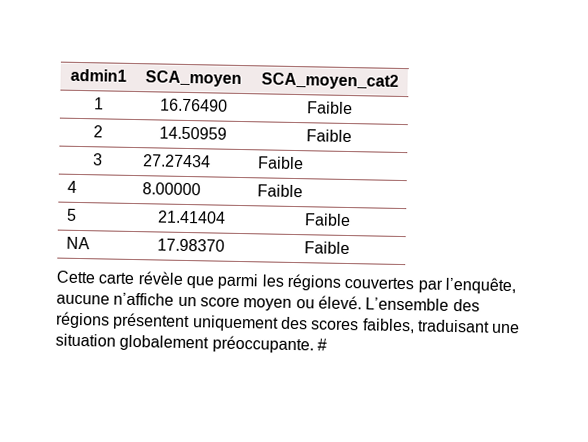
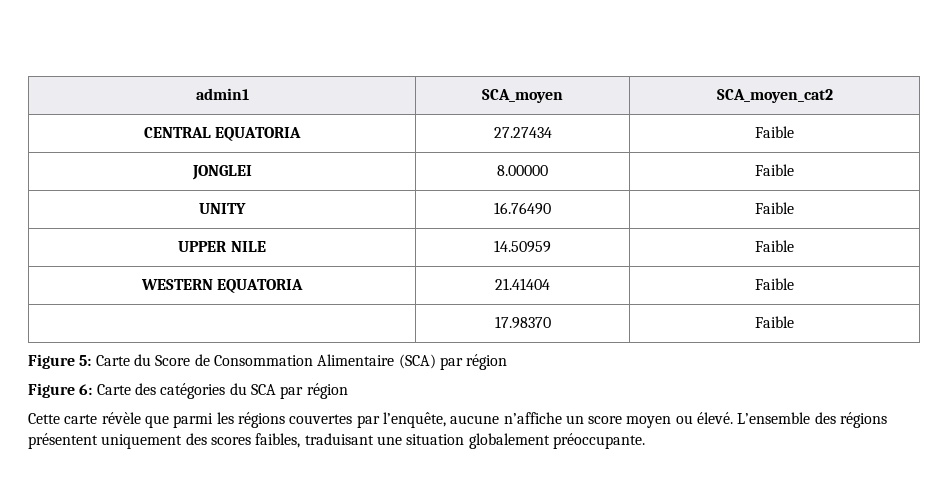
- 1 | 16.76490 | Faible
+ CENTRAL EQUATORIA | 27.27434 | Faible
+ JONGLEI | 8.00000 | Faible
+ UNITY | 16.76490 | Faible
- 2 | 14.50959 | Faible
+ UPPER NILE | 14.50959 | Faible
- 3 | 27.27434 | Faible
- 4 | 8.00000 | Faible
- 5 | 21.41404 | Faible
+ WESTERN EQUATORIA | 21.41404 | Faible
- NA | 17.98370 | Faible
+ | 17.98370 | Faible
+ Figure 5: Carte du Score de Consommation Alimentaire (SCA) par région
+ Figure 6: Carte des catégories du SCA par région
- #

